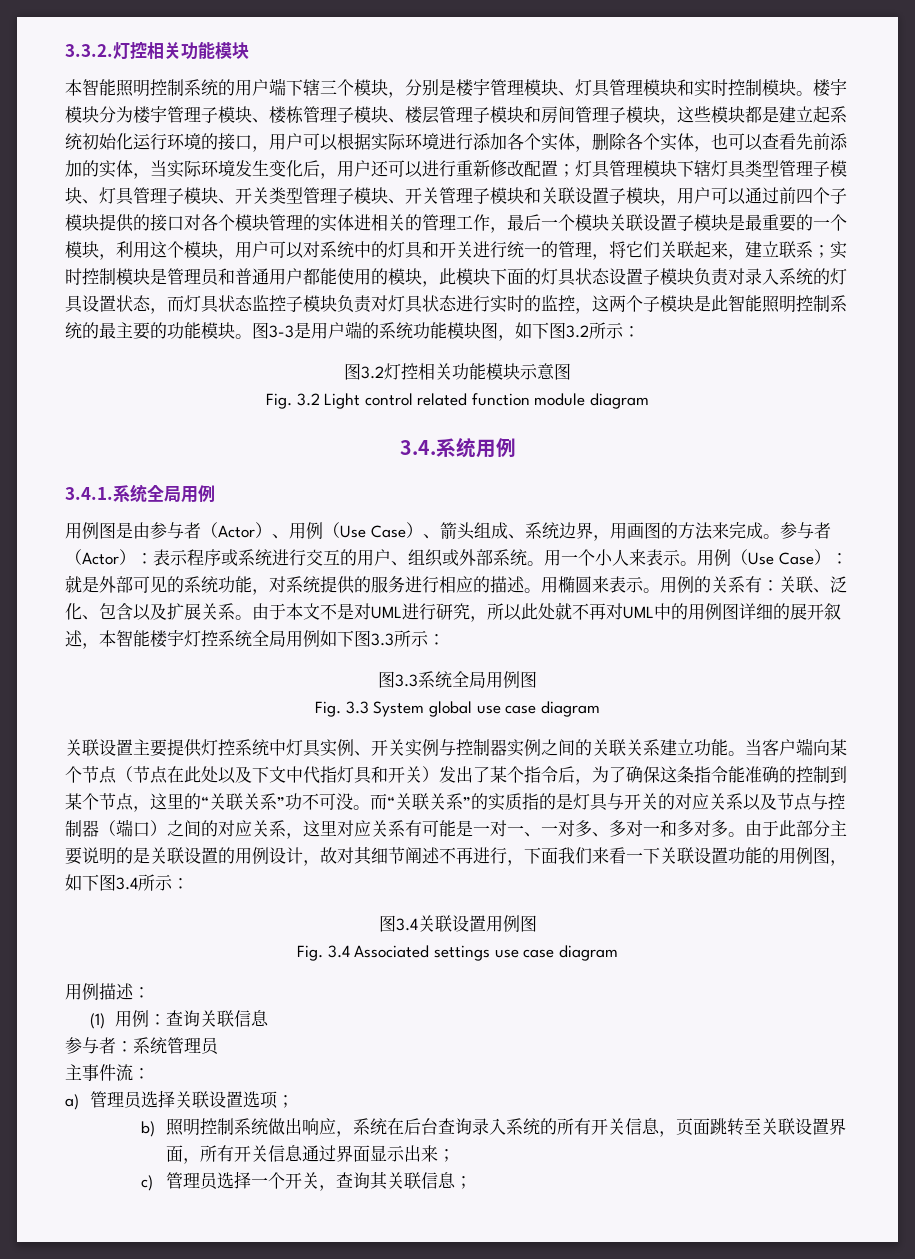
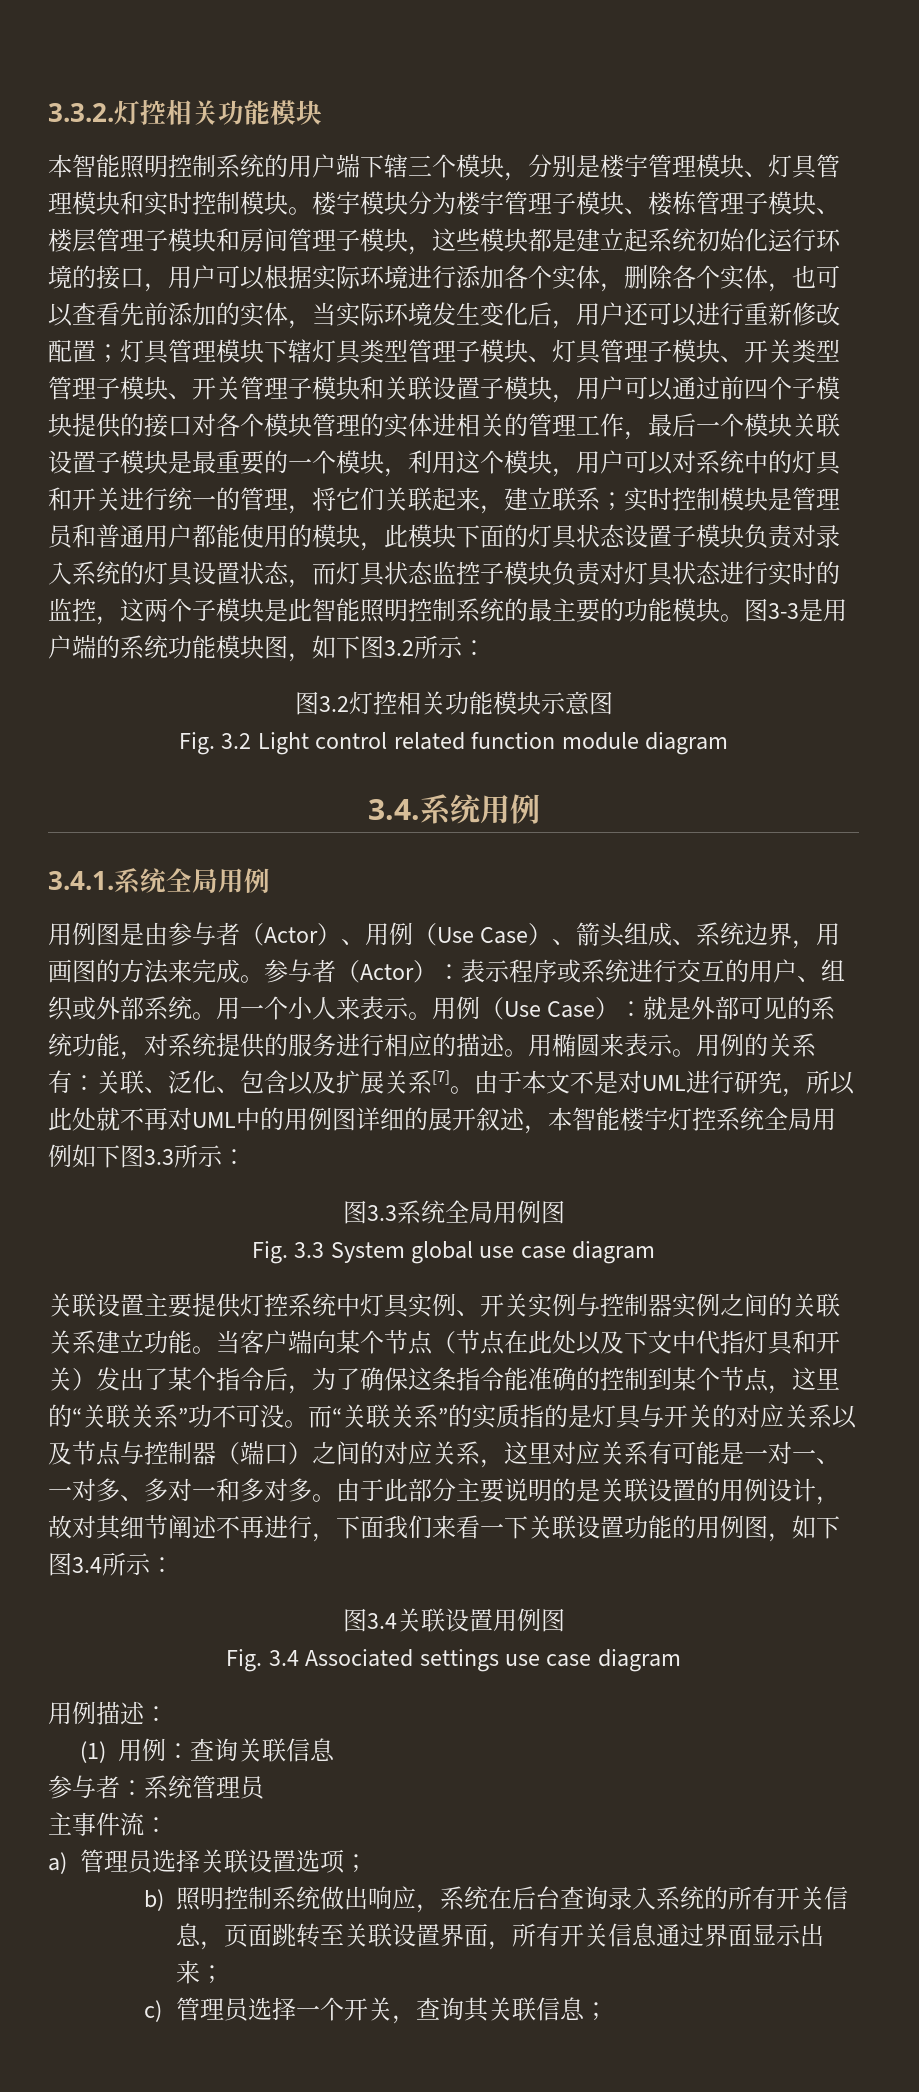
- 用例的关系有：关联、泛化、包含以及扩展关系。
+ 用例的关系有：关联、泛化、包含以及扩展关系[7]。

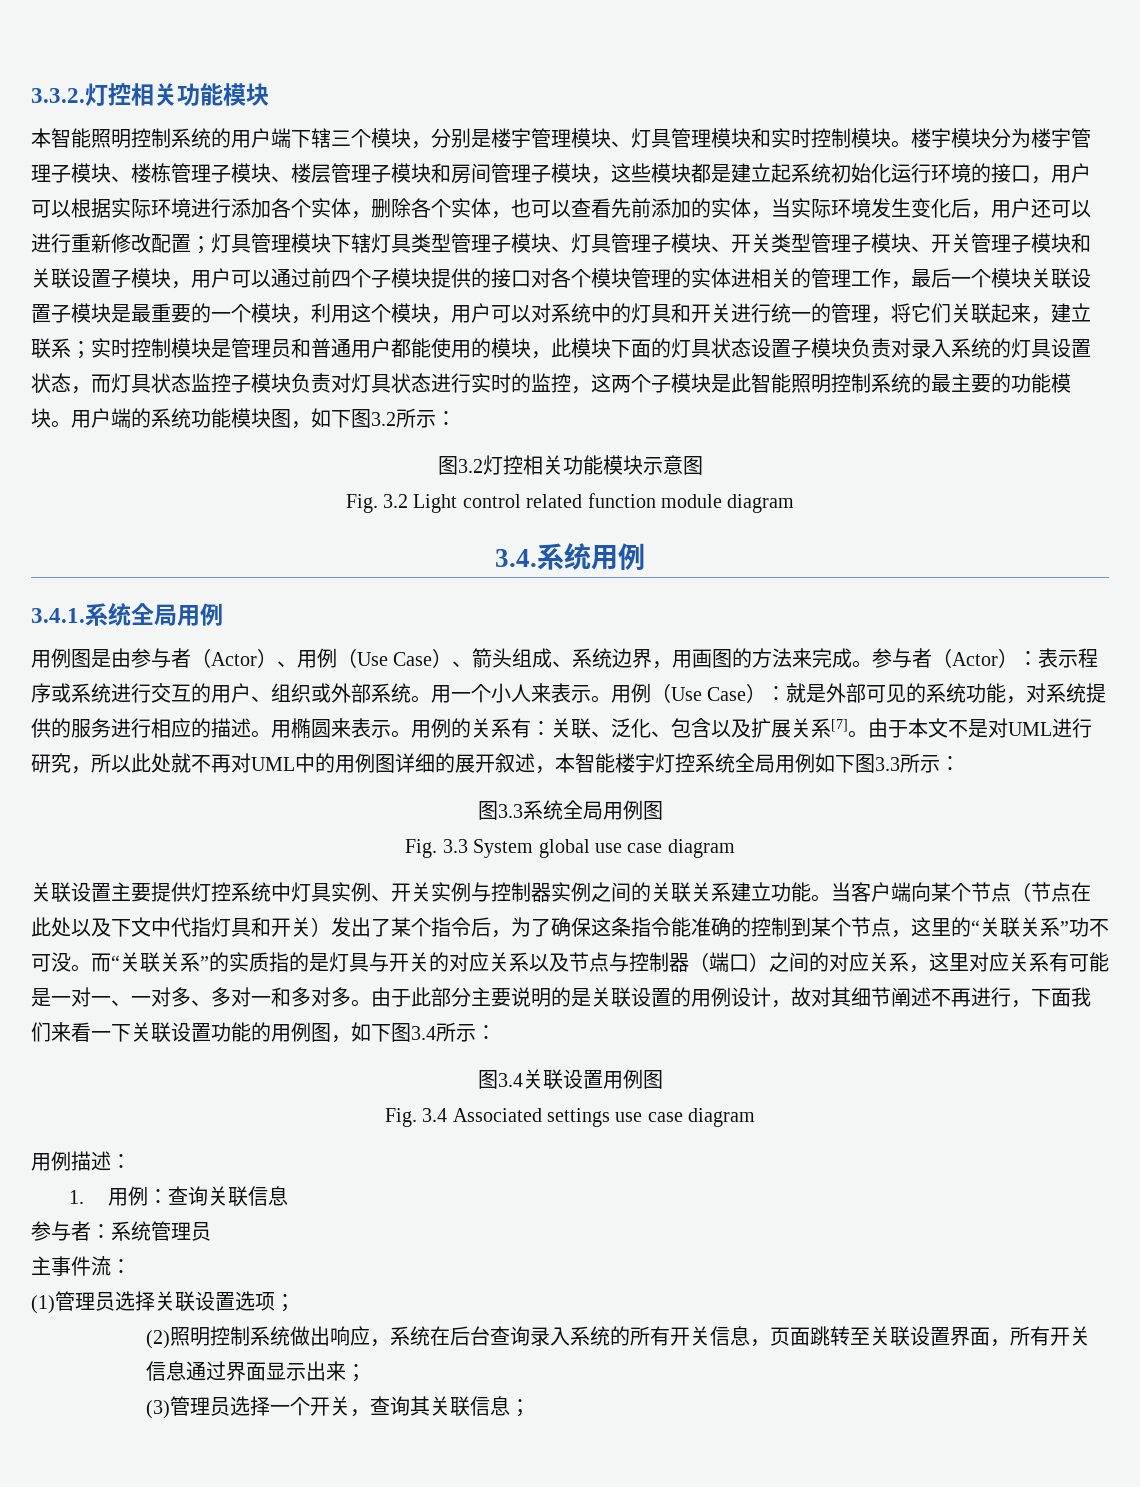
- 图3-3是用户端的系统功能模块图，如下图3.2所示：
+ 用户端的系统功能模块图，如下图3.2所示：
- (1)用例：查询关联信息
+ 1.用例：查询关联信息
- a)管理员选择关联设置选项；
+ (1)管理员选择关联设置选项；
- b)照明控制系统做出响应，系统在后台查询录入系统的所有开关信息，页面跳转至关联设置界面，所有开关信息通过界面显示出来；
+ (2)照明控制系统做出响应，系统在后台查询录入系统的所有开关信息，页面跳转至关联设置界面，所有开关信息通过界面显示出来；
- c)管理员选择一个开关，查询其关联信息；
+ (3)管理员选择一个开关，查询其关联信息；

